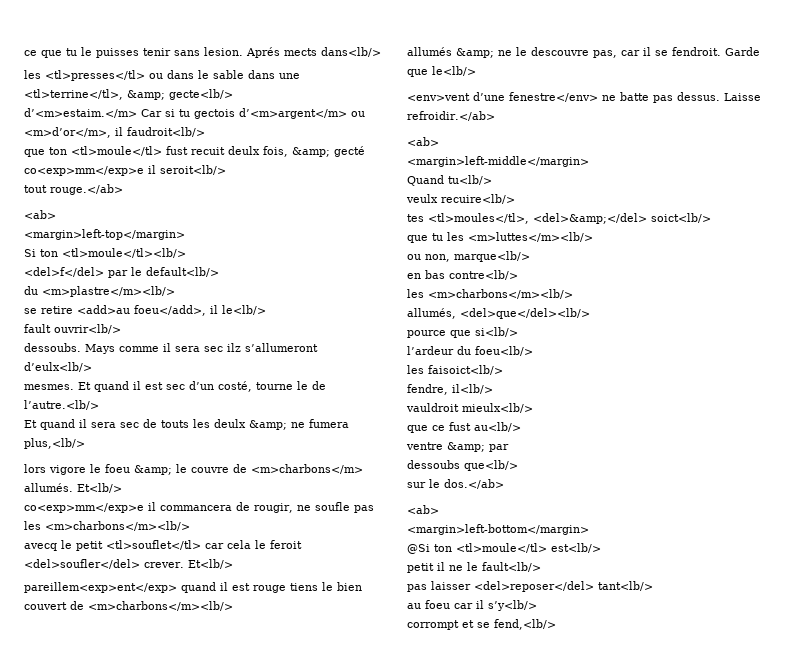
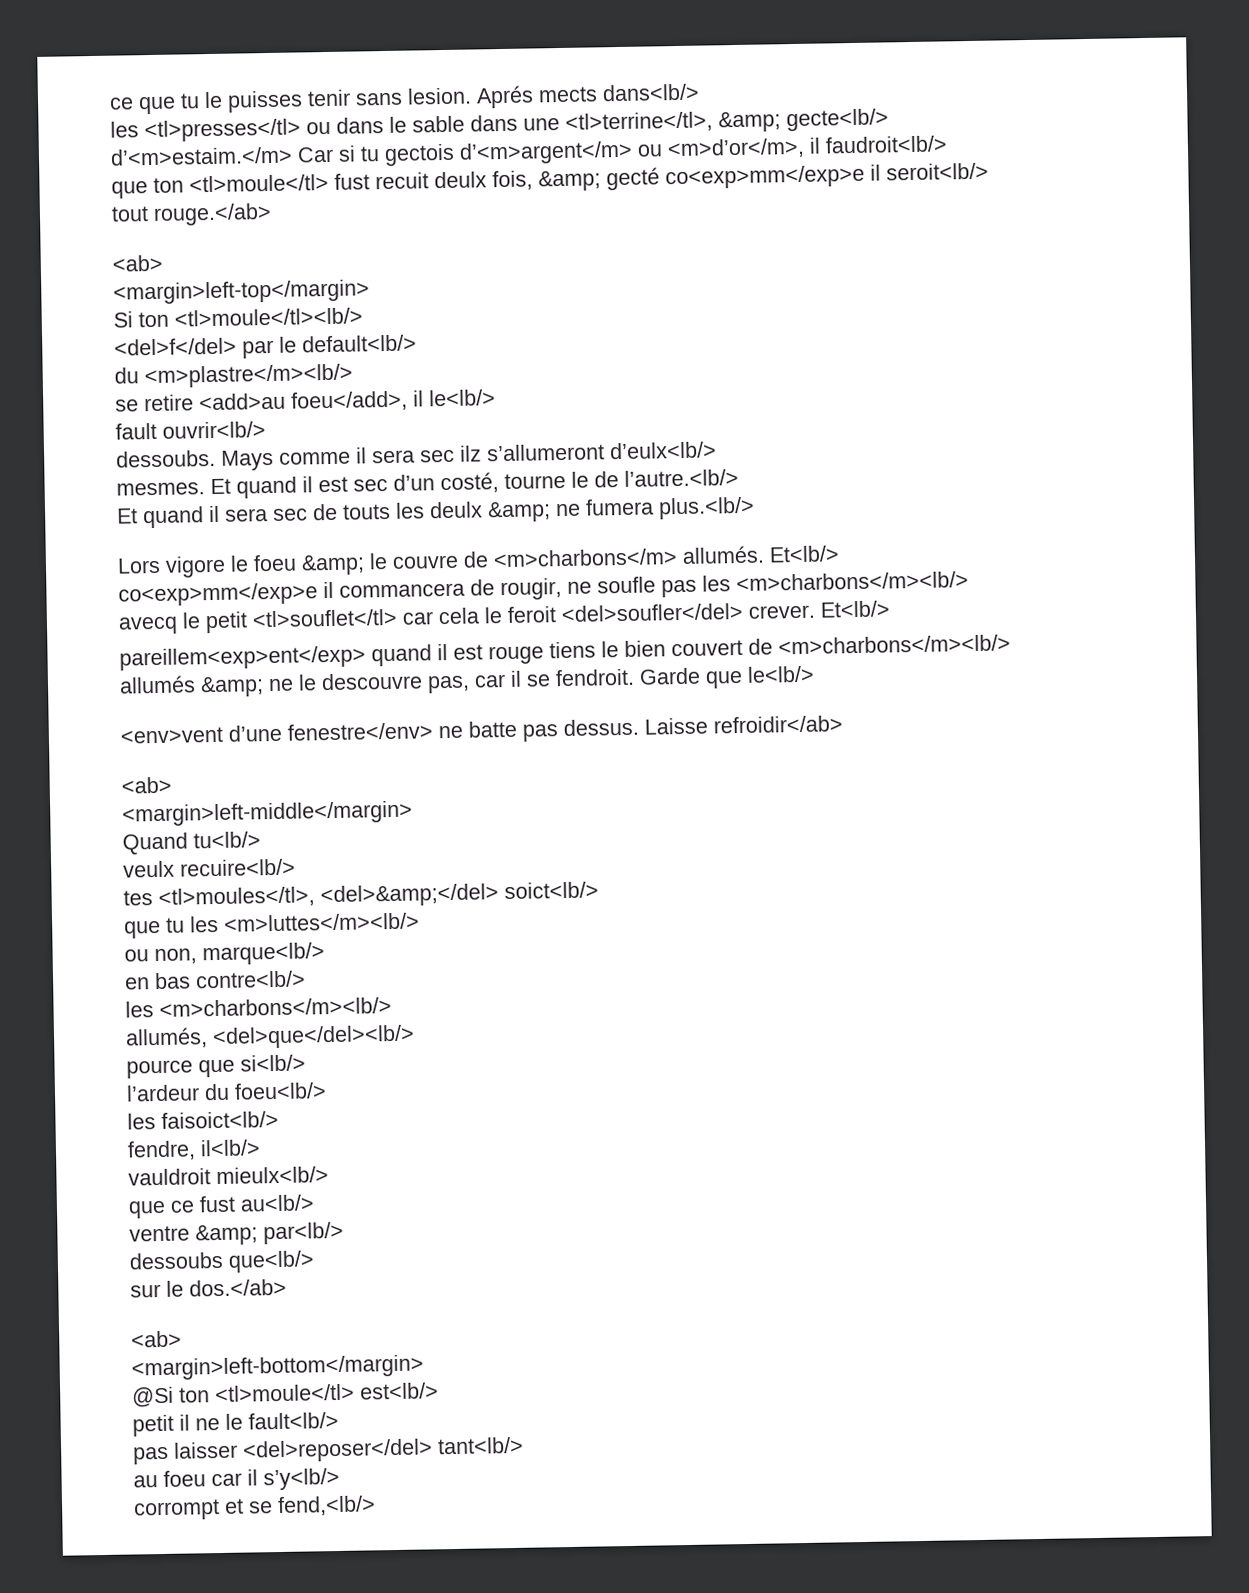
- Et quand il sera sec de touts les deulx &amp; ne fumera plus,<lb/>
- lors vigore le foeu &amp; le couvre de <m>charbons</m> allumés.
+ Et quand il sera sec de touts les deulx &amp; ne fumera plus.<lb/>
+ Lors vigore le foeu &amp; le couvre de <m>charbons</m> allumés.
- Laisse refroidir.</ab>
+ Laisse refroidir</ab>
- ventre &amp; par
+ ventre &amp; par<lb/>

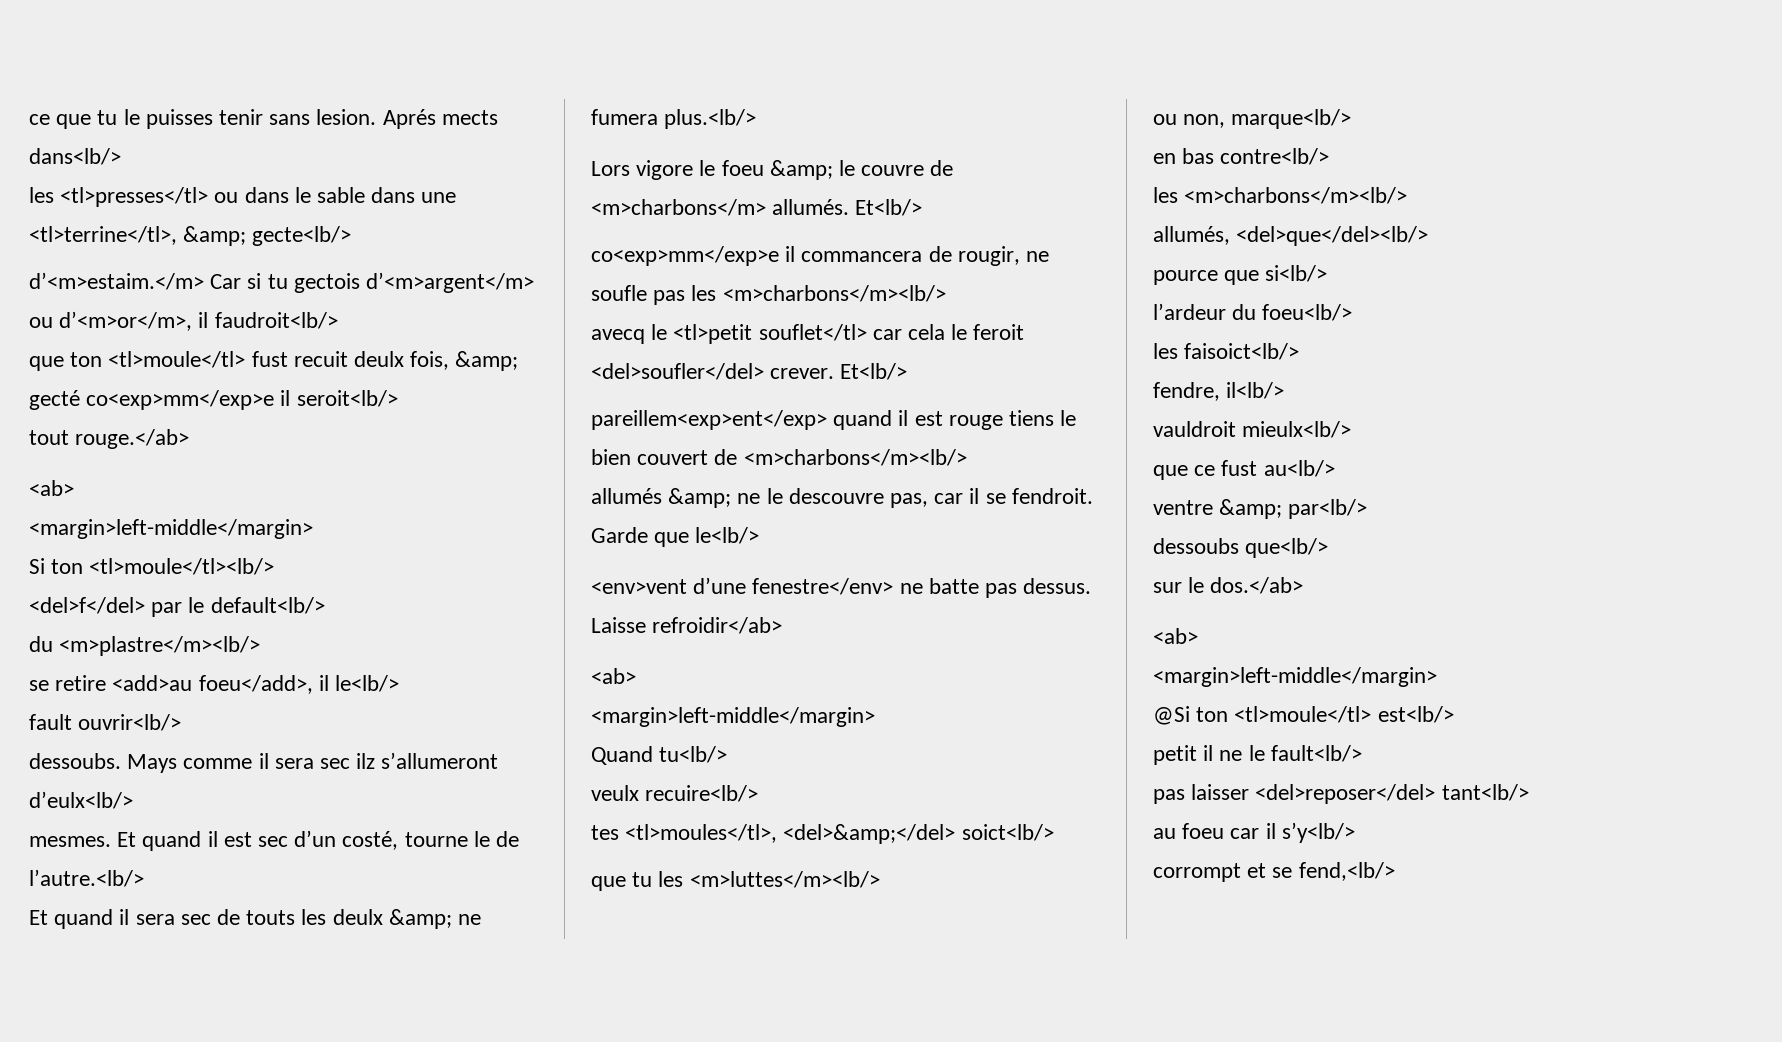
- d’<m>estaim.</m> Car si tu gectois d’<m>argent</m> ou <m>d’or</m>, il faudroit<lb/>
+ d’<m>estaim.</m> Car si tu gectois d’<m>argent</m> ou d’<m>or</m>, il faudroit<lb/>
  tout rouge.</ab>
  <ab>
- <margin>left-top</margin>
+ <margin>left-middle</margin>
- avecq le petit <tl>souflet</tl> car cela le feroit <del>soufler</del> crever.
+ avecq le <tl>petit souflet</tl> car cela le feroit <del>soufler</del> crever.
  sur le dos.</ab>
  <ab>
- <margin>left-bottom</margin>
+ <margin>left-middle</margin>

